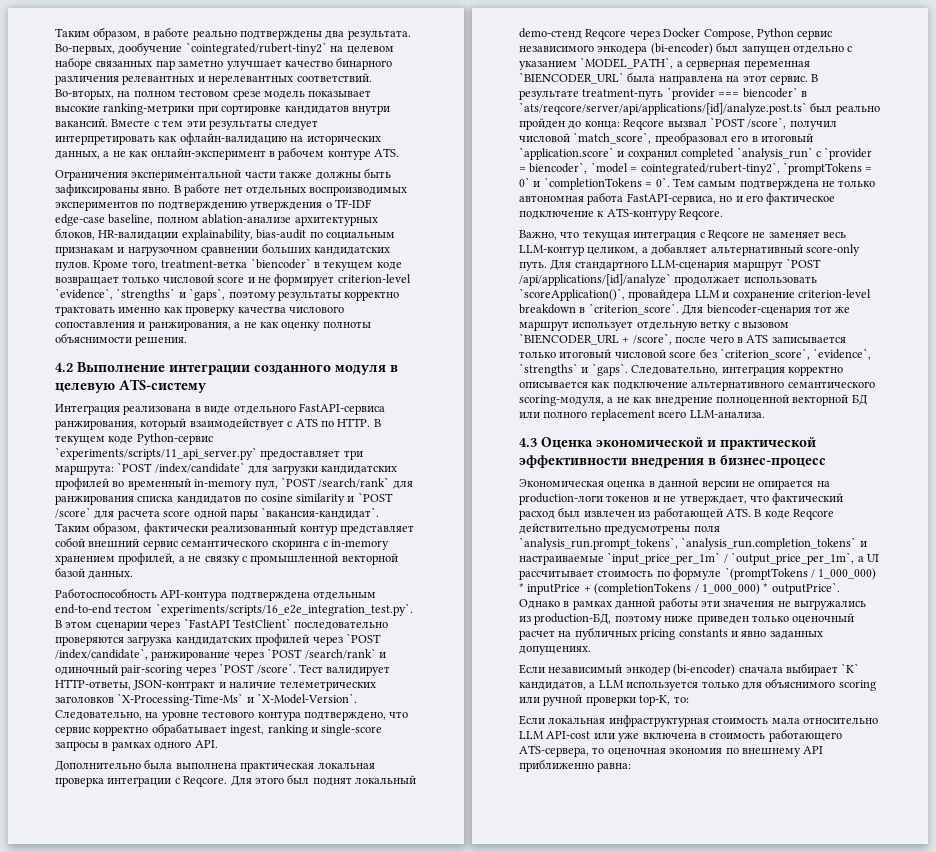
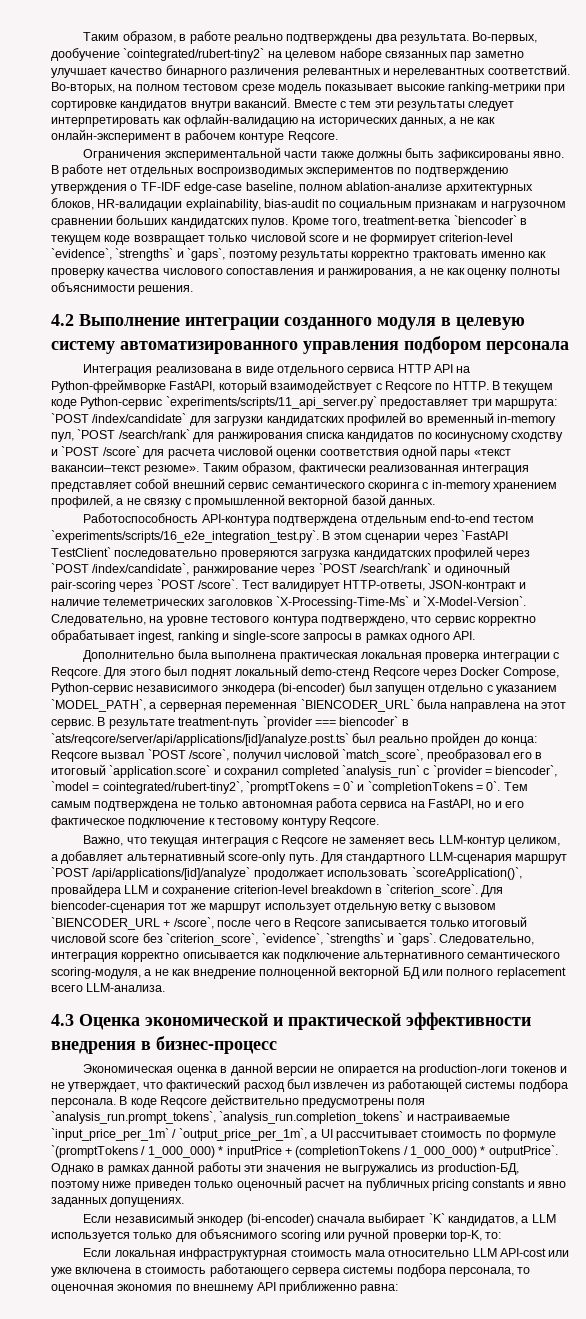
- Вместе с тем эти результаты следует интерпретировать как офлайн-валидацию на исторических данных, а не как онлайн-эксперимент в рабочем контуре ATS.
+ Вместе с тем эти результаты следует интерпретировать как офлайн-валидацию на исторических данных, а не как онлайн-эксперимент в рабочем контуре Reqcore.
- 4.2 Выполнение интеграции созданного модуля в целевую ATS-систему
+ 4.2 Выполнение интеграции созданного модуля в целевую систему автоматизированного управления подбором персонала
- Интеграция реализована в виде отдельного FastAPI-сервиса ранжирования, который взаимодействует с ATS по HTTP.
+ Интеграция реализована в виде отдельного сервиса HTTP API на Python-фреймворке FastAPI, который взаимодействует с Reqcore по HTTP.
- В текущем коде Python-сервис `experiments/scripts/11_api_server.py` предоставляет три маршрута: `POST /index/candidate` для загрузки кандидатских профилей во временный in-memory пул, `POST /search/rank` для ранжирования списка кандидатов по cosine similarity и `POST /score` для расчета score одной пары `вакансия-кандидат`.
+ В текущем коде Python-сервис `experiments/scripts/11_api_server.py` предоставляет три маршрута: `POST /index/candidate` для загрузки кандидатских профилей во временный in-memory пул, `POST /search/rank` для ранжирования списка кандидатов по косинусному сходству и `POST /score` для расчета числовой оценки соответствия одной пары «текст вакансии–текст резюме».
- Таким образом, фактически реализованный контур представляет собой внешний сервис семантического скоринга с in-memory хранением профилей, а не связку с промышленной векторной базой данных.
+ Таким образом, фактически реализованная интеграция представляет собой внешний сервис семантического скоринга с in-memory хранением профилей, а не связку с промышленной векторной базой данных.
- Для этого был поднят локальный demo-стенд Reqcore через Docker Compose, Python сервис независимого энкодера (bi-encoder) был запущен отдельно с указанием `MODEL_PATH`, а серверная переменная `BIENCODER_URL` была направлена на этот сервис.
+ Для этого был поднят локальный demo-стенд Reqcore через Docker Compose, Python-сервис независимого энкодера (bi-encoder) был запущен отдельно с указанием `MODEL_PATH`, а серверная переменная `BIENCODER_URL` была направлена на этот сервис.
- Тем самым подтверждена не только автономная работа FastAPI-сервиса, но и его фактическое подключение к ATS-контуру Reqcore.
+ Тем самым подтверждена не только автономная работа сервиса на FastAPI, но и его фактическое подключение к тестовому контуру Reqcore.
- Для biencoder-сценария тот же маршрут использует отдельную ветку с вызовом `BIENCODER_URL + /score`, после чего в ATS записывается только итоговый числовой score без `criterion_score`, `evidence`, `strengths` и `gaps`.
+ Для biencoder-сценария тот же маршрут использует отдельную ветку с вызовом `BIENCODER_URL + /score`, после чего в Reqcore записывается только итоговый числовой score без `criterion_score`, `evidence`, `strengths` и `gaps`.
- Экономическая оценка в данной версии не опирается на production-логи токенов и не утверждает, что фактический расход был извлечен из работающей ATS. В коде Reqcore действительно предусмотрены поля `analysis_run.prompt_tokens`, `analysis_run.completion_tokens` и настраиваемые `input_price_per_1m` / `output_price_per_1m`, а UI рассчитывает стоимость по формуле `(promptTokens / 1_000_000) * inputPrice + (completionTokens / 1_000_000) * outputPrice`.
+ Экономическая оценка в данной версии не опирается на production-логи токенов и не утверждает, что фактический расход был извлечен из работающей системы подбора персонала. В коде Reqcore действительно предусмотрены поля `analysis_run.prompt_tokens`, `analysis_run.completion_tokens` и настраиваемые `input_price_per_1m` / `output_price_per_1m`, а UI рассчитывает стоимость по формуле `(promptTokens / 1_000_000) * inputPrice + (completionTokens / 1_000_000) * outputPrice`.
- Если локальная инфраструктурная стоимость мала относительно LLM API-cost или уже включена в стоимость работающего ATS-сервера, то оценочная экономия по внешнему API приближенно равна:
+ Если локальная инфраструктурная стоимость мала относительно LLM API-cost или уже включена в стоимость работающего сервера системы подбора персонала, то оценочная экономия по внешнему API приближенно равна:

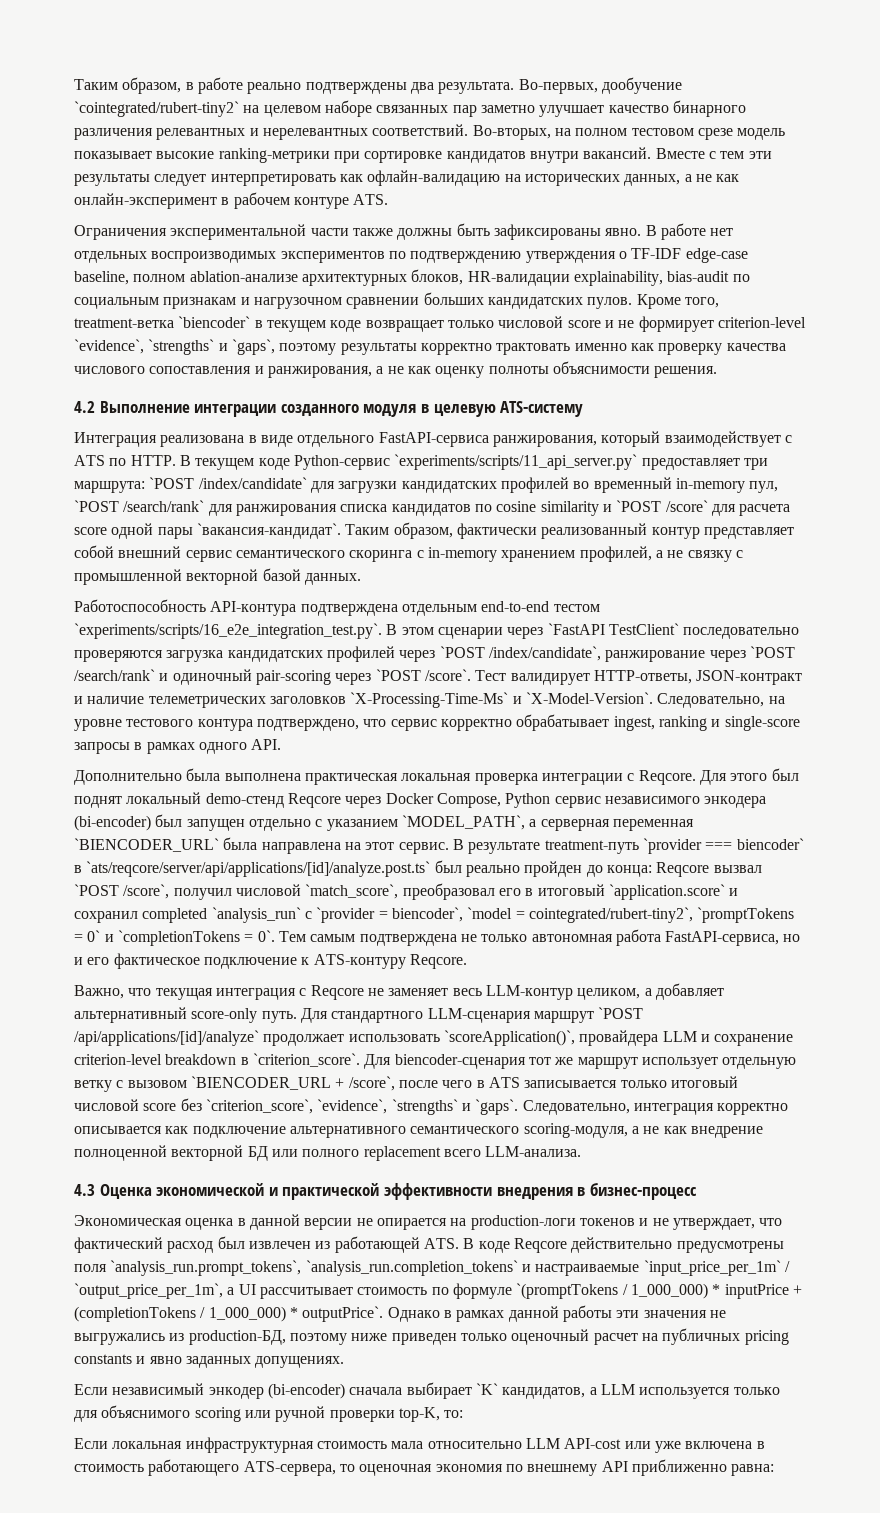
- Вместе с тем эти результаты следует интерпретировать как офлайн-валидацию на исторических данных, а не как онлайн-эксперимент в рабочем контуре Reqcore.
+ Вместе с тем эти результаты следует интерпретировать как офлайн-валидацию на исторических данных, а не как онлайн-эксперимент в рабочем контуре ATS.
- 4.2 Выполнение интеграции созданного модуля в целевую систему автоматизированного управления подбором персонала
+ 4.2 Выполнение интеграции созданного модуля в целевую ATS-систему
- Интеграция реализована в виде отдельного сервиса HTTP API на Python-фреймворке FastAPI, который взаимодействует с Reqcore по HTTP.
+ Интеграция реализована в виде отдельного FastAPI-сервиса ранжирования, который взаимодействует с ATS по HTTP.
- В текущем коде Python-сервис `experiments/scripts/11_api_server.py` предоставляет три маршрута: `POST /index/candidate` для загрузки кандидатских профилей во временный in-memory пул, `POST /search/rank` для ранжирования списка кандидатов по косинусному сходству и `POST /score` для расчета числовой оценки соответствия одной пары «текст вакансии–текст резюме».
+ В текущем коде Python-сервис `experiments/scripts/11_api_server.py` предоставляет три маршрута: `POST /index/candidate` для загрузки кандидатских профилей во временный in-memory пул, `POST /search/rank` для ранжирования списка кандидатов по cosine similarity и `POST /score` для расчета score одной пары `вакансия-кандидат`.
- Таким образом, фактически реализованная интеграция представляет собой внешний сервис семантического скоринга с in-memory хранением профилей, а не связку с промышленной векторной базой данных.
+ Таким образом, фактически реализованный контур представляет собой внешний сервис семантического скоринга с in-memory хранением профилей, а не связку с промышленной векторной базой данных.
- Для этого был поднят локальный demo-стенд Reqcore через Docker Compose, Python-сервис независимого энкодера (bi-encoder) был запущен отдельно с указанием `MODEL_PATH`, а серверная переменная `BIENCODER_URL` была направлена на этот сервис.
+ Для этого был поднят локальный demo-стенд Reqcore через Docker Compose, Python сервис независимого энкодера (bi-encoder) был запущен отдельно с указанием `MODEL_PATH`, а серверная переменная `BIENCODER_URL` была направлена на этот сервис.
- Тем самым подтверждена не только автономная работа сервиса на FastAPI, но и его фактическое подключение к тестовому контуру Reqcore.
+ Тем самым подтверждена не только автономная работа FastAPI-сервиса, но и его фактическое подключение к ATS-контуру Reqcore.
- Для biencoder-сценария тот же маршрут использует отдельную ветку с вызовом `BIENCODER_URL + /score`, после чего в Reqcore записывается только итоговый числовой score без `criterion_score`, `evidence`, `strengths` и `gaps`.
+ Для biencoder-сценария тот же маршрут использует отдельную ветку с вызовом `BIENCODER_URL + /score`, после чего в ATS записывается только итоговый числовой score без `criterion_score`, `evidence`, `strengths` и `gaps`.
- Экономическая оценка в данной версии не опирается на production-логи токенов и не утверждает, что фактический расход был извлечен из работающей системы подбора персонала. В коде Reqcore действительно предусмотрены поля `analysis_run.prompt_tokens`, `analysis_run.completion_tokens` и настраиваемые `input_price_per_1m` / `output_price_per_1m`, а UI рассчитывает стоимость по формуле `(promptTokens / 1_000_000) * inputPrice + (completionTokens / 1_000_000) * outputPrice`.
+ Экономическая оценка в данной версии не опирается на production-логи токенов и не утверждает, что фактический расход был извлечен из работающей ATS. В коде Reqcore действительно предусмотрены поля `analysis_run.prompt_tokens`, `analysis_run.completion_tokens` и настраиваемые `input_price_per_1m` / `output_price_per_1m`, а UI рассчитывает стоимость по формуле `(promptTokens / 1_000_000) * inputPrice + (completionTokens / 1_000_000) * outputPrice`.
- Если локальная инфраструктурная стоимость мала относительно LLM API-cost или уже включена в стоимость работающего сервера системы подбора персонала, то оценочная экономия по внешнему API приближенно равна:
+ Если локальная инфраструктурная стоимость мала относительно LLM API-cost или уже включена в стоимость работающего ATS-сервера, то оценочная экономия по внешнему API приближенно равна:

